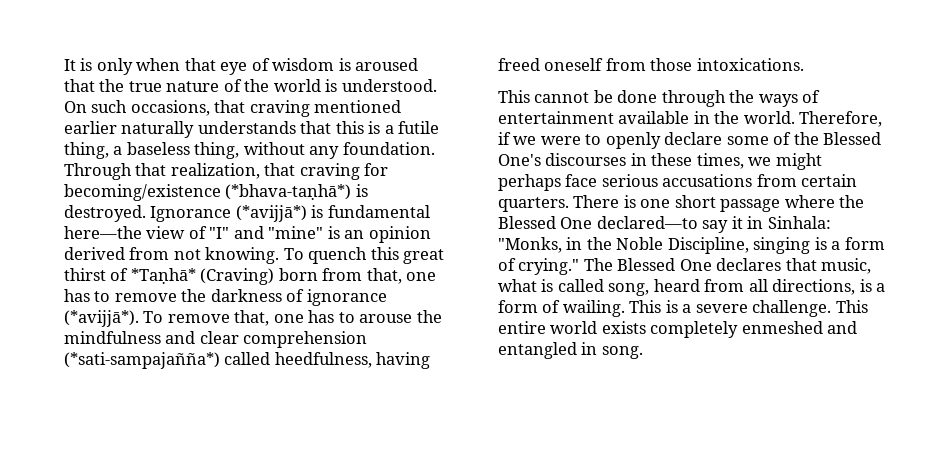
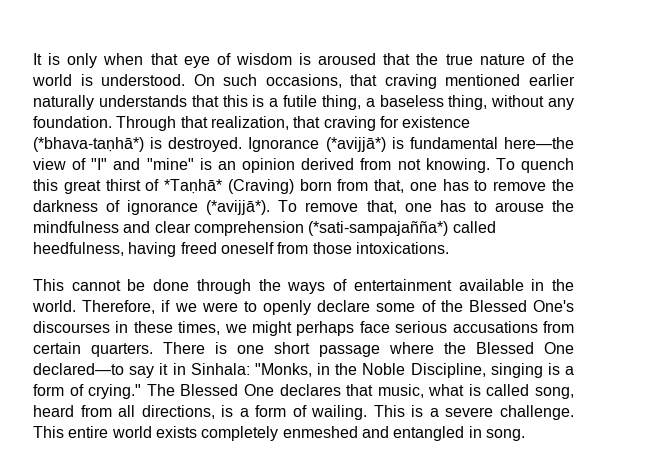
- Through that realization, that craving for becoming/existence (*bhava-taṇhā*) is destroyed.
+ Through that realization, that craving for existence (*bhava-taṇhā*) is destroyed.

